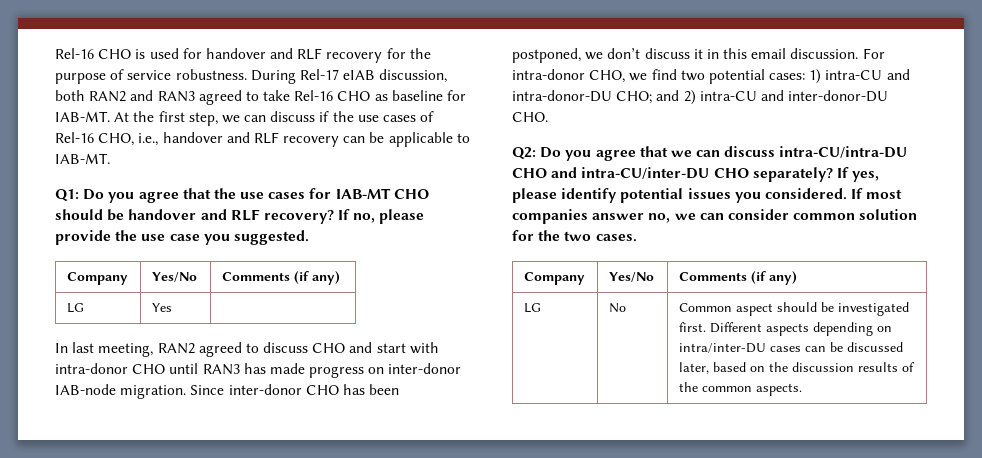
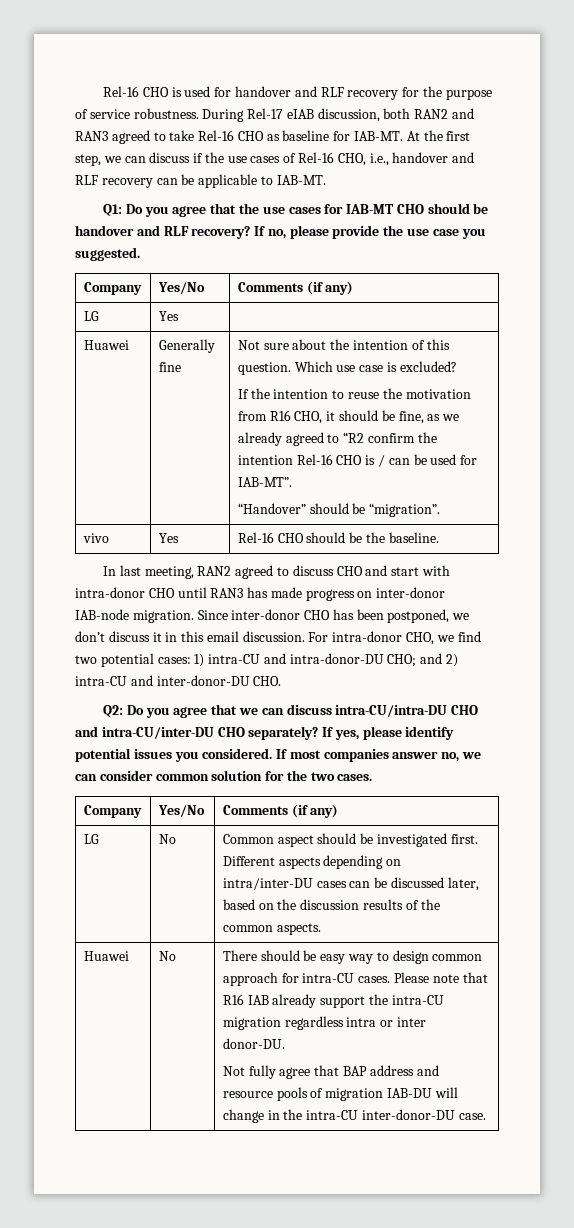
+ Huawei | Generally fine | Not sure about the intention of this question. Which use case is excluded?
+ If the intention to reuse the motivation from R16 CHO, it should be fine, as we already agreed to “R2 confirm the intention Rel-16 CHO is / can be used for IAB-MT”.
+ “Handover” should be “migration”.
+ vivo | Yes | Rel-16 CHO should be the baseline.
+ Huawei | No | There should be easy way to design common approach for intra-CU cases. Please note that R16 IAB already support the intra-CU migration regardless intra or inter donor-DU.
+ Not fully agree that BAP address and resource pools of migration IAB-DU will change in the intra-CU inter-donor-DU case.

